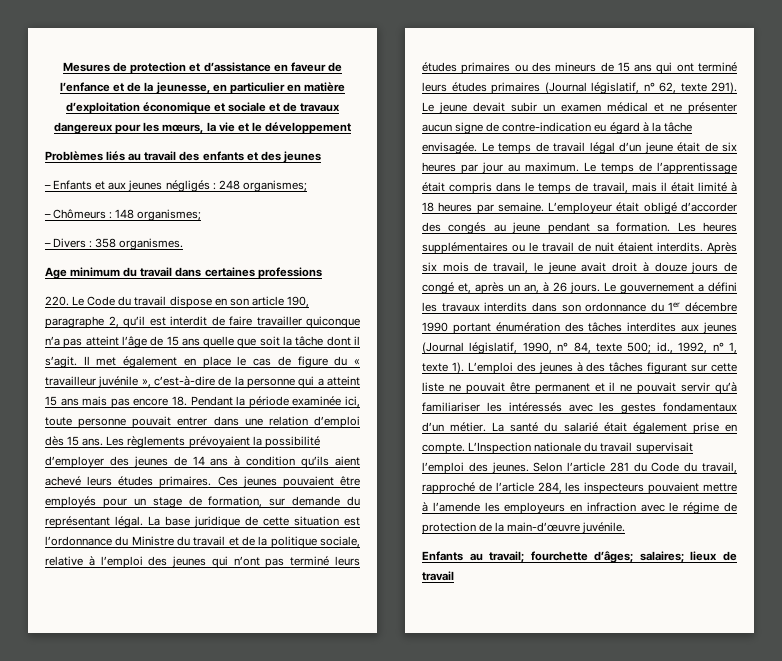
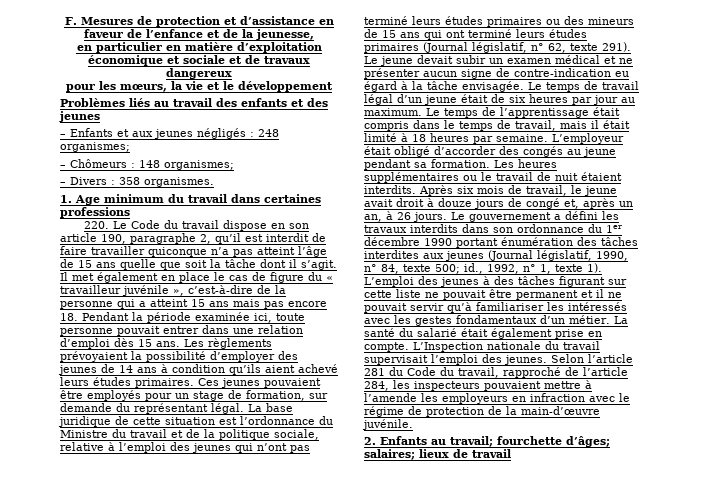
- Mesures de protection et d’assistance en faveur de l’enfance et de la jeunesse, en particulier en matière d’exploitation économique et sociale et de travaux dangereux pour les mœurs, la vie et le développement
+ F. Mesures de protection et d’assistance en faveur de l’enfance et de la jeunesse,
+ en particulier en matière d’exploitation économique et sociale et de travaux dangereux
+ pour les mœurs, la vie et le développement
- Age minimum du travail dans certaines professions
+ 1. Age minimum du travail dans certaines professions
- Enfants au travail; fourchette d’âges; salaires; lieux de travail
+ 2. Enfants au travail; fourchette d’âges; salaires; lieux de travail

